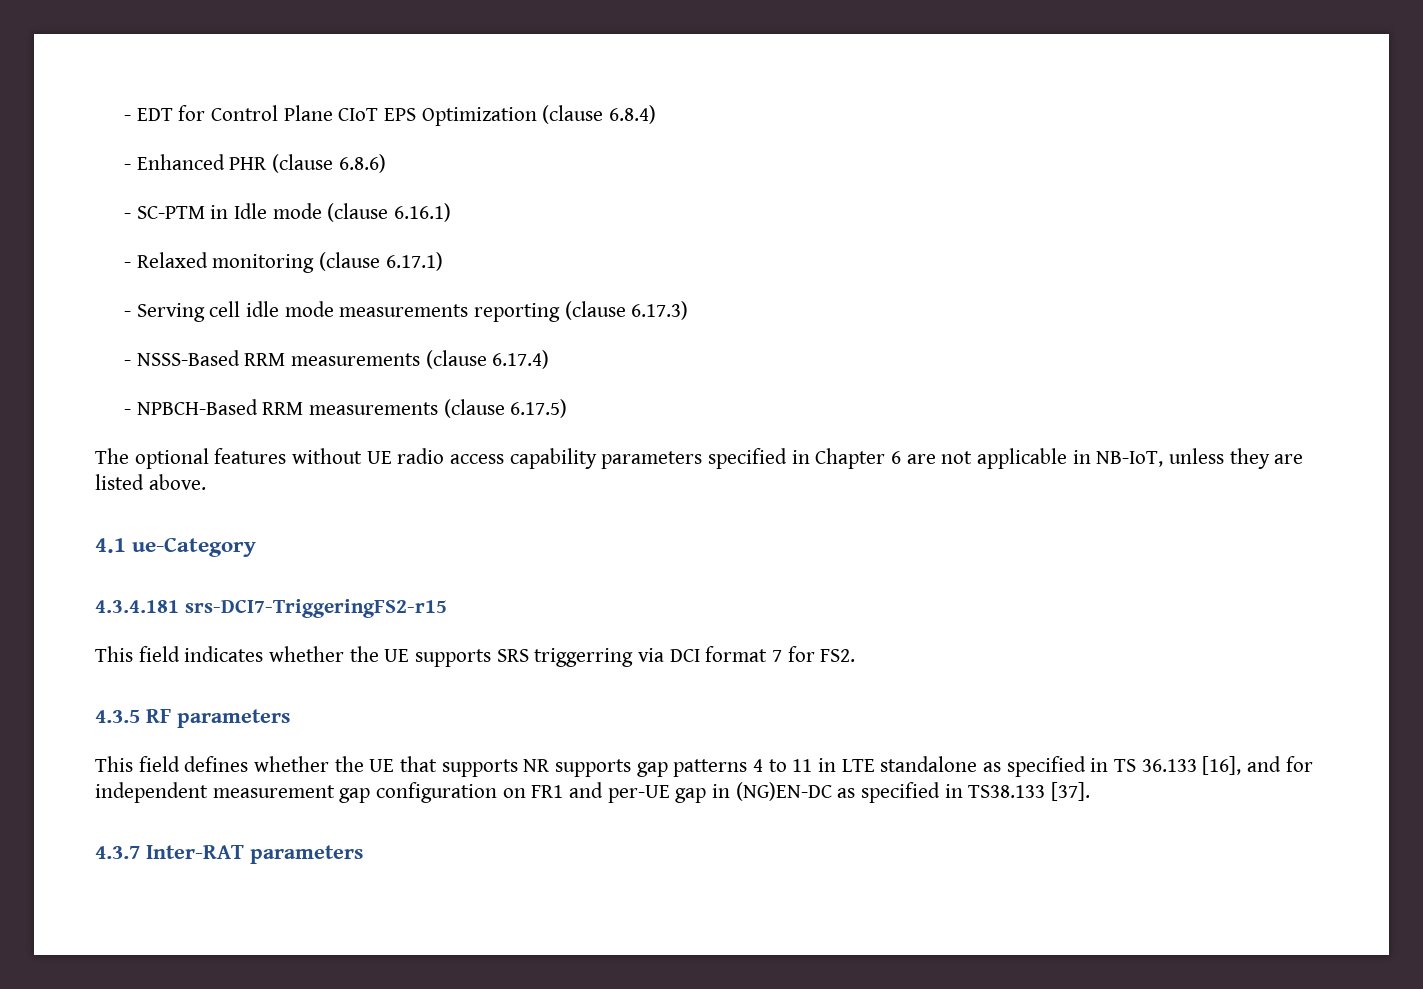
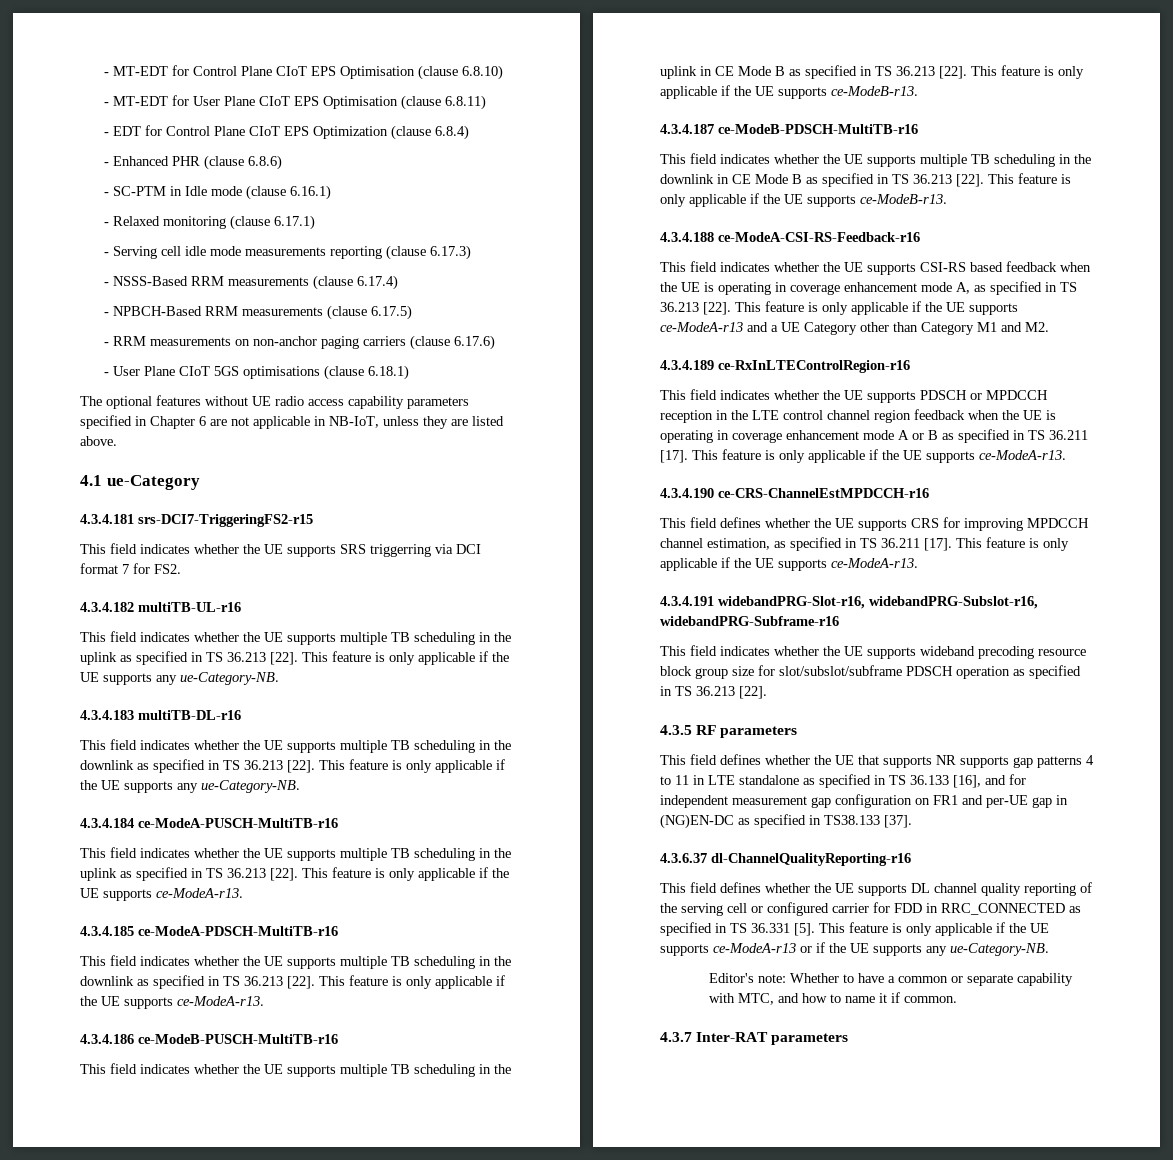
+ - MT-EDT for Control Plane CIoT EPS Optimisation (clause 6.8.10)
+ - MT-EDT for User Plane CIoT EPS Optimisation (clause 6.8.11)
+ - RRM measurements on non-anchor paging carriers (clause 6.17.6)
+ - User Plane CIoT 5GS optimisations (clause 6.18.1)
+ 4.3.4.182 multiTB-UL-r16
+ This field indicates whether the UE supports multiple TB scheduling in the uplink as specified in TS 36.213 [22]. This feature is only applicable if the UE supports any ue-Category-NB.
+ 4.3.4.183 multiTB-DL-r16
+ This field indicates whether the UE supports multiple TB scheduling in the downlink as specified in TS 36.213 [22]. This feature is only applicable if the UE supports any ue-Category-NB.
+ 4.3.4.184 ce-ModeA-PUSCH-MultiTB-r16
+ This field indicates whether the UE supports multiple TB scheduling in the uplink as specified in TS 36.213 [22]. This feature is only applicable if the UE supports ce-ModeA-r13.
+ 4.3.4.185 ce-ModeA-PDSCH-MultiTB-r16
+ This field indicates whether the UE supports multiple TB scheduling in the downlink as specified in TS 36.213 [22]. This feature is only applicable if the UE supports ce-ModeA-r13.
+ 4.3.4.186 ce-ModeB-PUSCH-MultiTB-r16
+ This field indicates whether the UE supports multiple TB scheduling in the uplink in CE Mode B as specified in TS 36.213 [22]. This feature is only applicable if the UE supports ce-ModeB-r13.
+ 4.3.4.187 ce-ModeB-PDSCH-MultiTB-r16
+ This field indicates whether the UE supports multiple TB scheduling in the downlink in CE Mode B as specified in TS 36.213 [22]. This feature is only applicable if the UE supports ce-ModeB-r13.
+ 4.3.4.188 ce-ModeA-CSI-RS-Feedback-r16
+ This field indicates whether the UE supports CSI-RS based feedback when the UE is operating in coverage enhancement mode A, as specified in TS 36.213 [22]. This feature is only applicable if the UE supports ce-ModeA-r13 and a UE Category other than Category M1 and M2.
+ 4.3.4.189 ce-RxInLTEControlRegion-r16
+ This field indicates whether the UE supports PDSCH or MPDCCH reception in the LTE control channel region feedback when the UE is operating in coverage enhancement mode A or B as specified in TS 36.211 [17]. This feature is only applicable if the UE supports ce-ModeA-r13.
+ 4.3.4.190 ce-CRS-ChannelEstMPDCCH-r16
+ This field defines whether the UE supports CRS for improving MPDCCH channel estimation, as specified in TS 36.211 [17]. This feature is only applicable if the UE supports ce-ModeA-r13.
+ 4.3.4.191 widebandPRG-Slot-r16, widebandPRG-Subslot-r16, widebandPRG-Subframe-r16
+ This field indicates whether the UE supports wideband precoding resource block group size for slot/subslot/subframe PDSCH operation as specified in TS 36.213 [22].
+ 4.3.6.37 dl-ChannelQualityReporting-r16
+ This field defines whether the UE supports DL channel quality reporting of the serving cell or configured carrier for FDD in RRC_CONNECTED as specified in TS 36.331 [5]. This feature is only applicable if the UE supports ce-ModeA-r13 or if the UE supports any ue-Category-NB.
+ Editor's note: Whether to have a common or separate capability with MTC, and how to name it if common.

